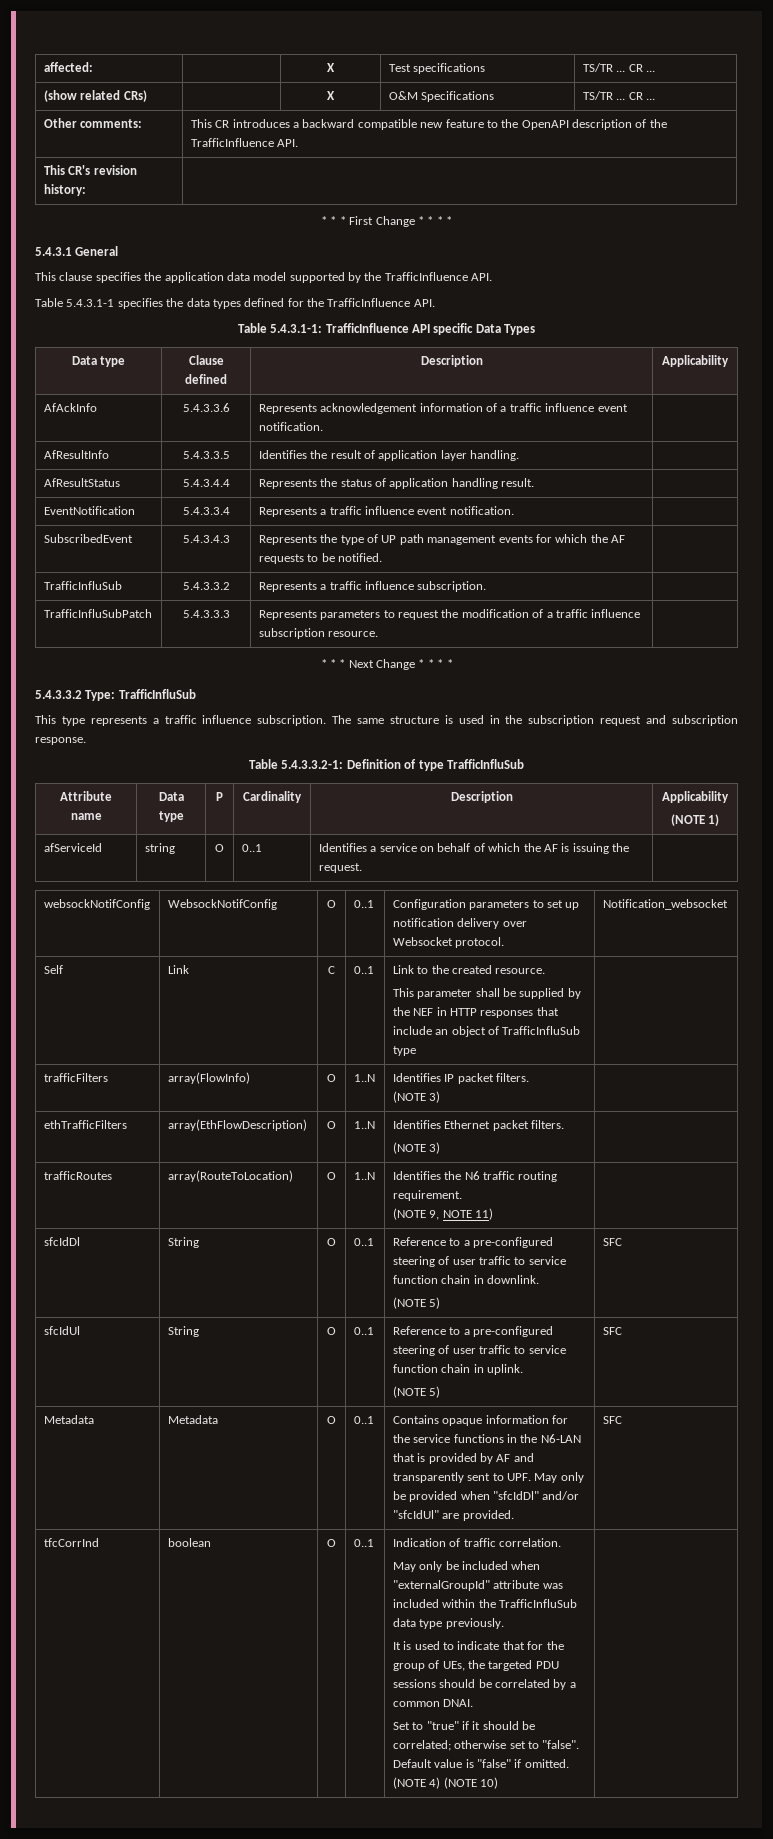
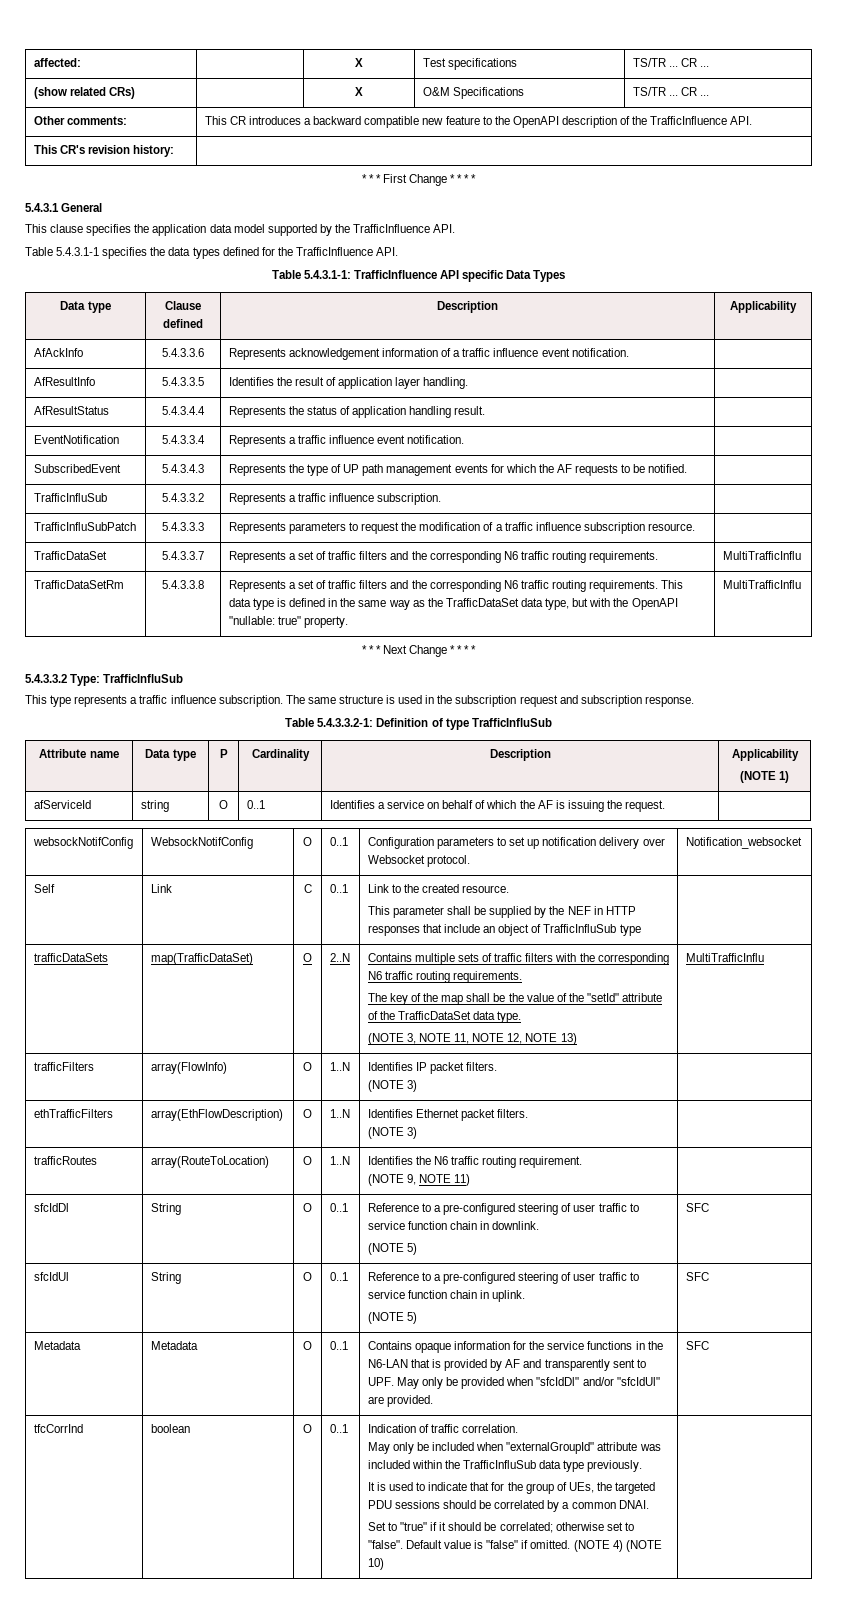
+ TrafficDataSet | 5.4.3.3.7 | Represents a set of traffic filters and the corresponding N6 traffic routing requirements. | MultiTrafficInflu
+ TrafficDataSetRm | 5.4.3.3.8 | Represents a set of traffic filters and the corresponding N6 traffic routing requirements. This data type is defined in the same way as the TrafficDataSet data type, but with the OpenAPI "nullable: true" property. | MultiTrafficInflu
+ trafficDataSets | map(TrafficDataSet) | O | 2..N | Contains multiple sets of traffic filters with the corresponding N6 traffic routing requirements.
+ The key of the map shall be the value of the "setId" attribute of the TrafficDataSet data type.
+ (NOTE 3, NOTE 11, NOTE 12, NOTE 13) | MultiTrafficInflu

